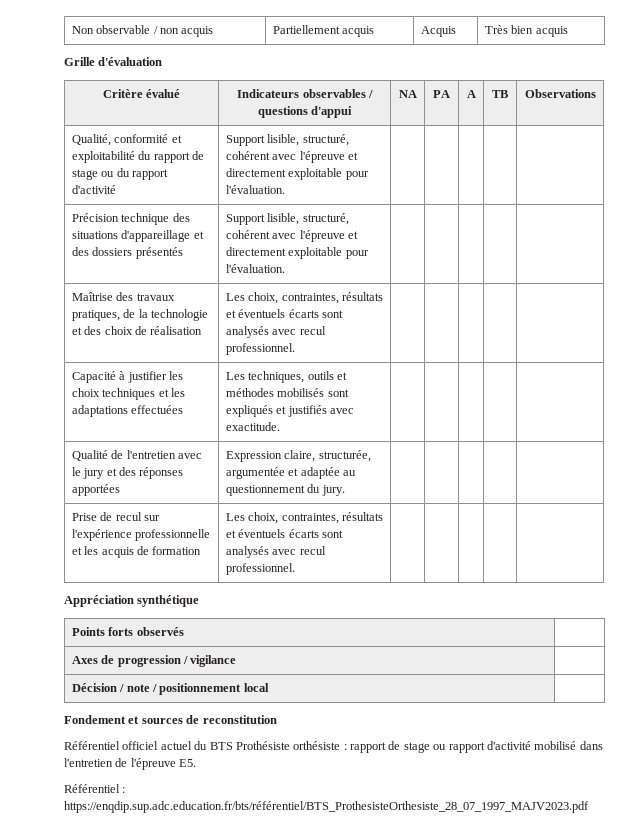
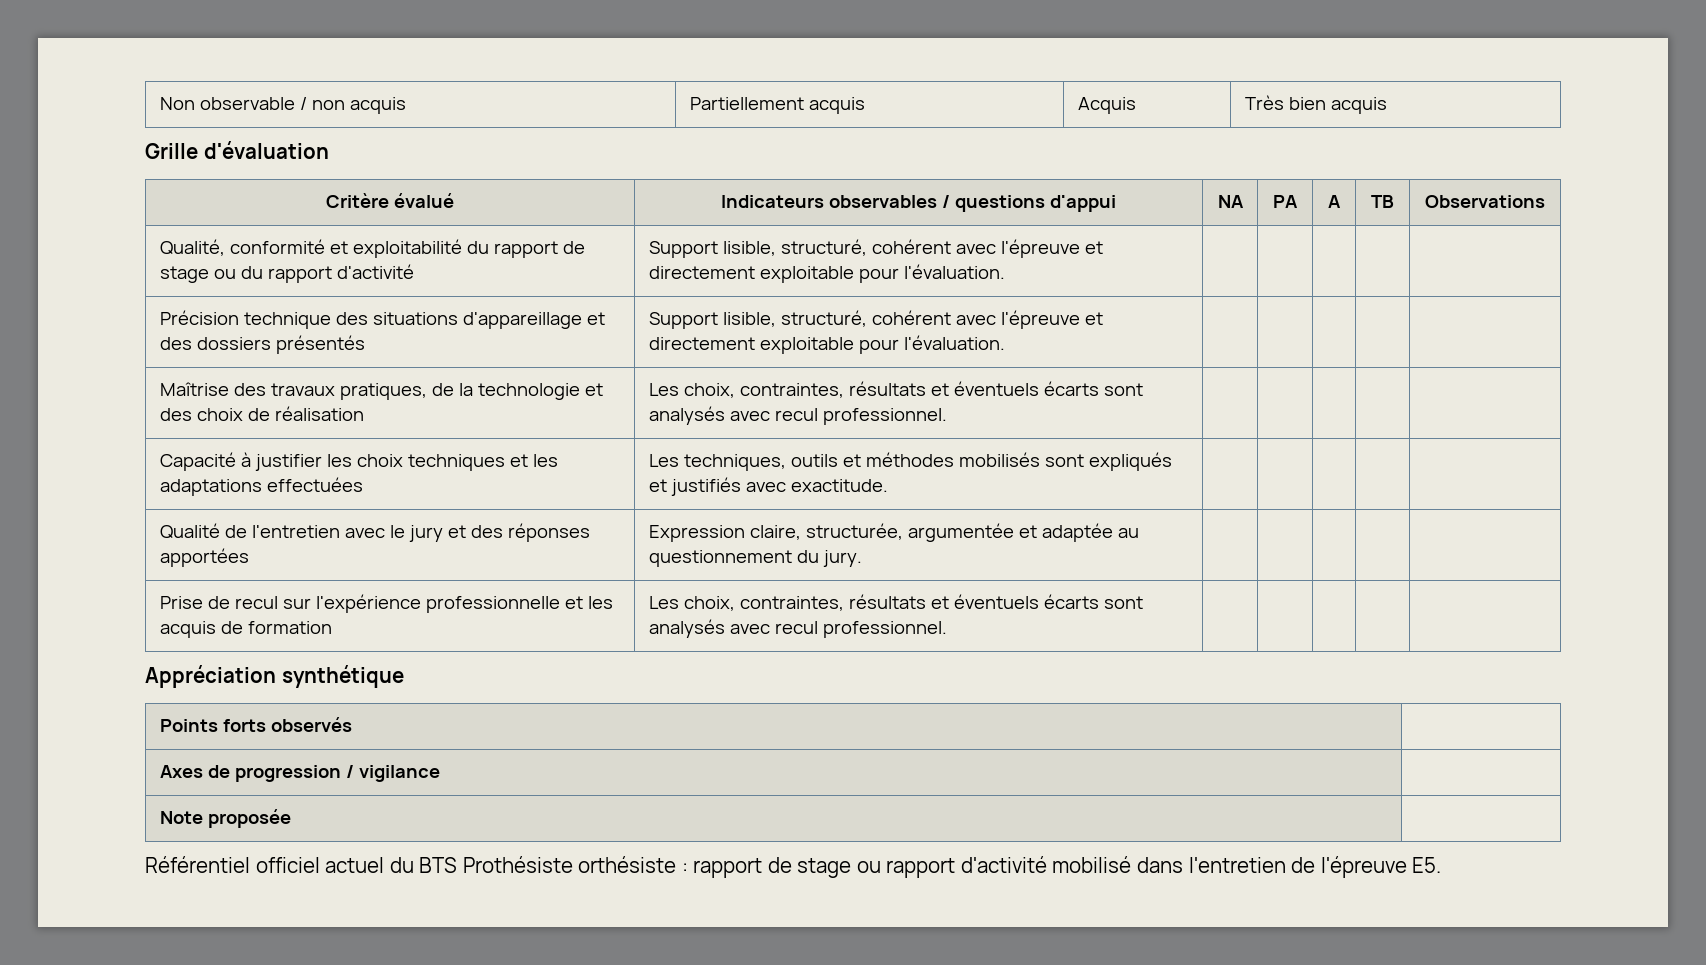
- Décision / note / positionnement local |
- Fondement et sources de reconstitution
+ Note proposée |
- Référentiel : https://enqdip.sup.adc.education.fr/bts/référentiel/BTS_ProthesisteOrthesiste_28_07_1997_MAJV2023.pdf

